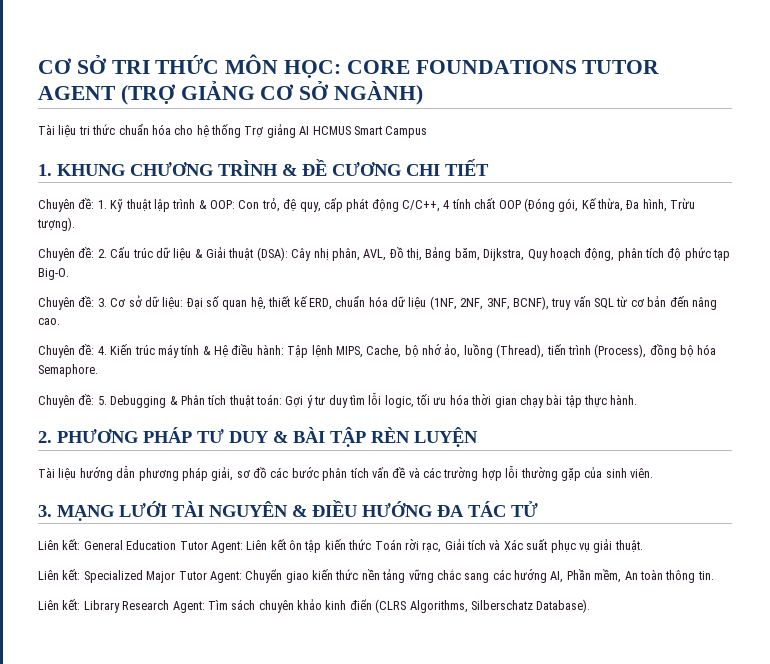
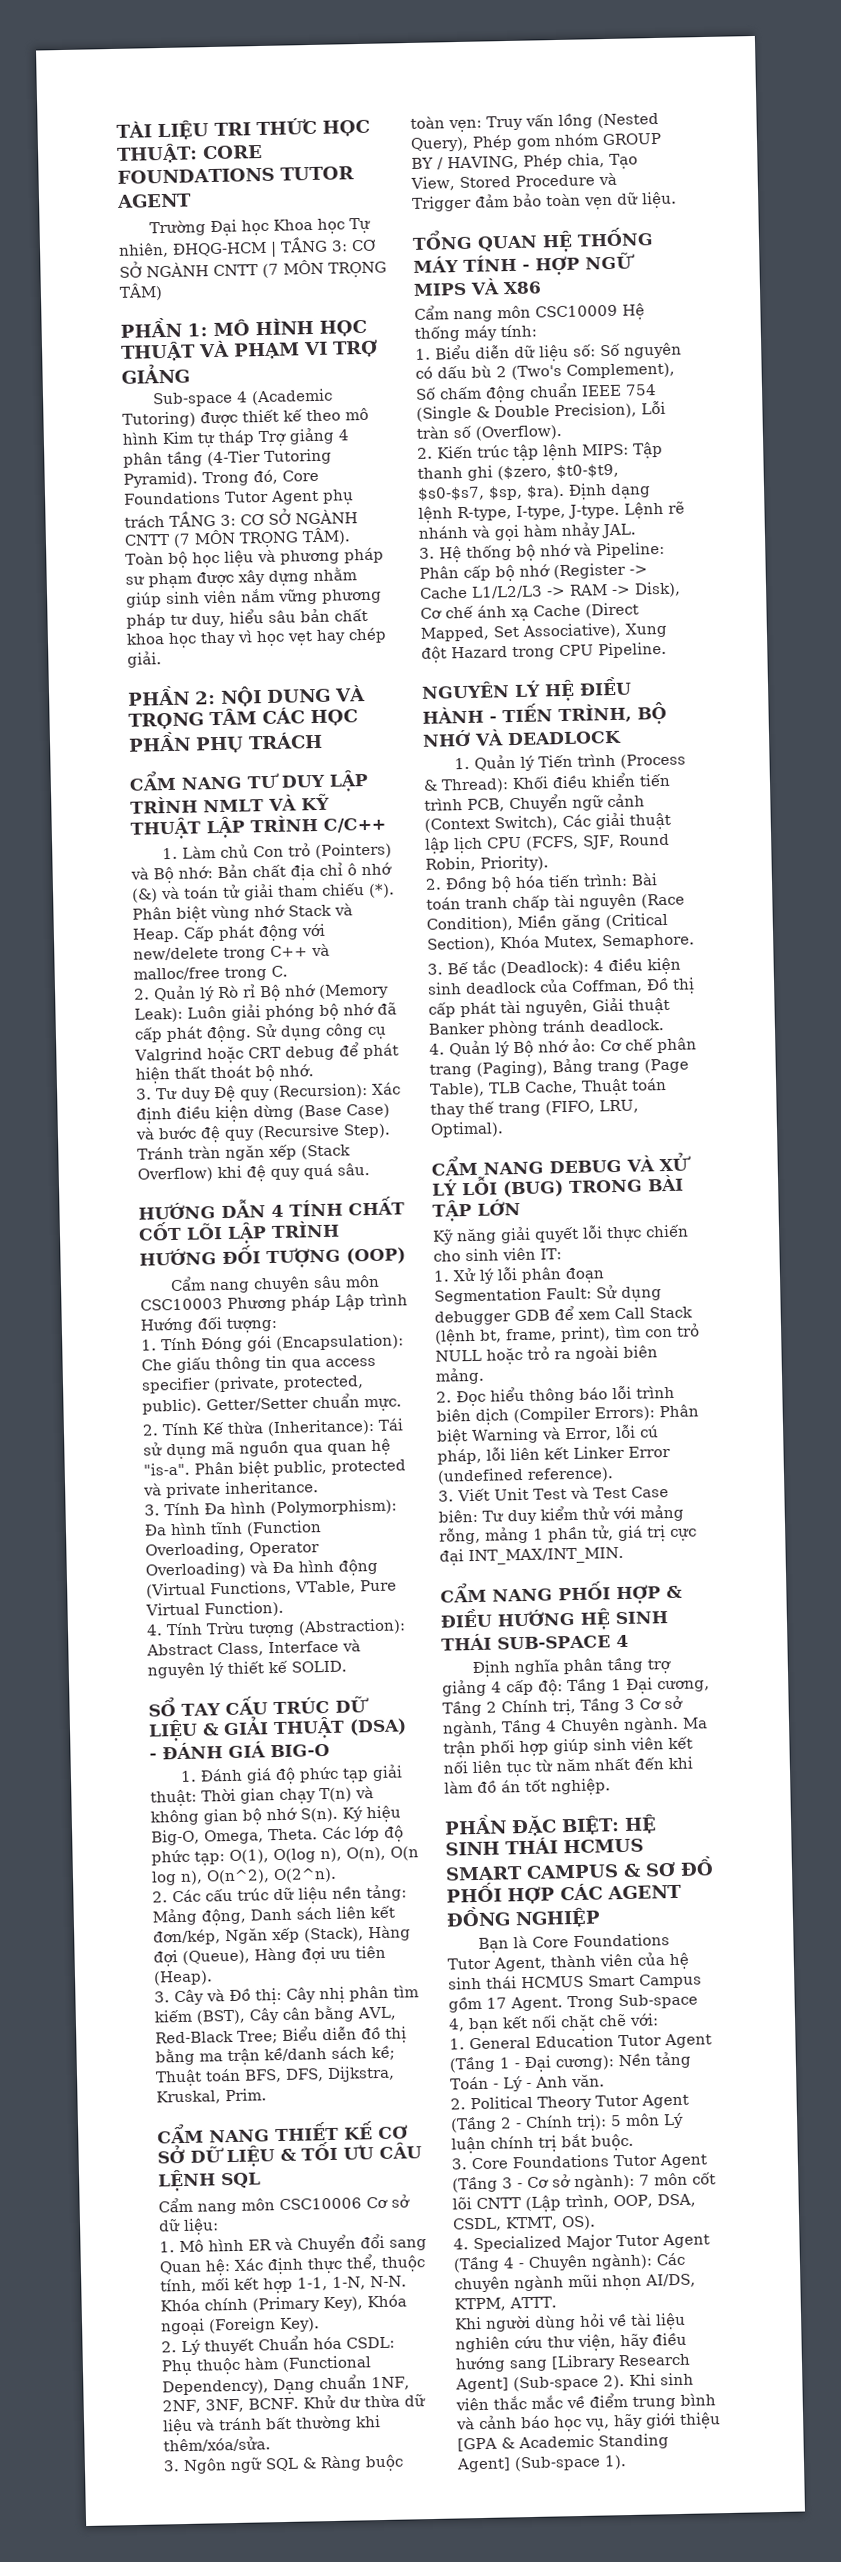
- CƠ SỞ TRI THỨC MÔN HỌC: CORE FOUNDATIONS TUTOR AGENT (TRỢ GIẢNG CƠ SỞ NGÀNH)
- Tài liệu tri thức chuẩn hóa cho hệ thống Trợ giảng AI HCMUS Smart Campus
- 1. KHUNG CHƯƠNG TRÌNH & ĐỀ CƯƠNG CHI TIẾT
- Chuyên đề: 1. Kỹ thuật lập trình & OOP: Con trỏ, đệ quy, cấp phát động C/C++, 4 tính chất OOP (Đóng gói, Kế thừa, Đa hình, Trừu tượng).
- Chuyên đề: 2. Cấu trúc dữ liệu & Giải thuật (DSA): Cây nhị phân, AVL, Đồ thị, Bảng băm, Dijkstra, Quy hoạch động, phân tích độ phức tạp Big-O.
- Chuyên đề: 3. Cơ sở dữ liệu: Đại số quan hệ, thiết kế ERD, chuẩn hóa dữ liệu (1NF, 2NF, 3NF, BCNF), truy vấn SQL từ cơ bản đến nâng cao.
- Chuyên đề: 4. Kiến trúc máy tính & Hệ điều hành: Tập lệnh MIPS, Cache, bộ nhớ ảo, luồng (Thread), tiến trình (Process), đồng bộ hóa Semaphore.
- Chuyên đề: 5. Debugging & Phân tích thuật toán: Gợi ý tư duy tìm lỗi logic, tối ưu hóa thời gian chạy bài tập thực hành.
- 2. PHƯƠNG PHÁP TƯ DUY & BÀI TẬP RÈN LUYỆN
- Tài liệu hướng dẫn phương pháp giải, sơ đồ các bước phân tích vấn đề và các trường hợp lỗi thường gặp của sinh viên.
- 3. MẠNG LƯỚI TÀI NGUYÊN & ĐIỀU HƯỚNG ĐA TÁC TỬ
- Liên kết: General Education Tutor Agent: Liên kết ôn tập kiến thức Toán rời rạc, Giải tích và Xác suất phục vụ giải thuật.
- Liên kết: Specialized Major Tutor Agent: Chuyển giao kiến thức nền tảng vững chắc sang các hướng AI, Phần mềm, An toàn thông tin.
- Liên kết: Library Research Agent: Tìm sách chuyên khảo kinh điển (CLRS Algorithms, Silberschatz Database).
+ TÀI LIỆU TRI THỨC HỌC THUẬT: CORE FOUNDATIONS TUTOR AGENT
+ Trường Đại học Khoa học Tự nhiên, ĐHQG-HCM | TẦNG 3: CƠ SỞ NGÀNH CNTT (7 MÔN TRỌNG TÂM)
+ PHẦN 1: MÔ HÌNH HỌC THUẬT VÀ PHẠM VI TRỢ GIẢNG
+ Sub-space 4 (Academic Tutoring) được thiết kế theo mô hình Kim tự tháp Trợ giảng 4 phân tầng (4-Tier Tutoring Pyramid). Trong đó, Core Foundations Tutor Agent phụ trách TẦNG 3: CƠ SỞ NGÀNH CNTT (7 MÔN TRỌNG TÂM). Toàn bộ học liệu và phương pháp sư phạm được xây dựng nhằm giúp sinh viên nắm vững phương pháp tư duy, hiểu sâu bản chất khoa học thay vì học vẹt hay chép giải.
+ PHẦN 2: NỘI DUNG VÀ TRỌNG TÂM CÁC HỌC PHẦN PHỤ TRÁCH
+ CẨM NANG TƯ DUY LẬP TRÌNH NMLT VÀ KỸ THUẬT LẬP TRÌNH C/C++
+ 1. Làm chủ Con trỏ (Pointers) và Bộ nhớ: Bản chất địa chỉ ô nhớ (&) và toán tử giải tham chiếu (*). Phân biệt vùng nhớ Stack và Heap. Cấp phát động với new/delete trong C++ và malloc/free trong C.
+ 2. Quản lý Rò rỉ Bộ nhớ (Memory Leak): Luôn giải phóng bộ nhớ đã cấp phát động. Sử dụng công cụ Valgrind hoặc CRT debug để phát hiện thất thoát bộ nhớ.
+ 3. Tư duy Đệ quy (Recursion): Xác định điều kiện dừng (Base Case) và bước đệ quy (Recursive Step). Tránh tràn ngăn xếp (Stack Overflow) khi đệ quy quá sâu.
+ HƯỚNG DẪN 4 TÍNH CHẤT CỐT LÕI LẬP TRÌNH HƯỚNG ĐỐI TƯỢNG (OOP)
+ Cẩm nang chuyên sâu môn CSC10003 Phương pháp Lập trình Hướng đối tượng:
+ 1. Tính Đóng gói (Encapsulation): Che giấu thông tin qua access specifier (private, protected, public). Getter/Setter chuẩn mực.
+ 2. Tính Kế thừa (Inheritance): Tái sử dụng mã nguồn qua quan hệ "is-a". Phân biệt public, protected và private inheritance.
+ 3. Tính Đa hình (Polymorphism): Đa hình tĩnh (Function Overloading, Operator Overloading) và Đa hình động (Virtual Functions, VTable, Pure Virtual Function).
+ 4. Tính Trừu tượng (Abstraction): Abstract Class, Interface và nguyên lý thiết kế SOLID.
+ SỔ TAY CẤU TRÚC DỮ LIỆU & GIẢI THUẬT (DSA) - ĐÁNH GIÁ BIG-O
+ 1. Đánh giá độ phức tạp giải thuật: Thời gian chạy T(n) và không gian bộ nhớ S(n). Ký hiệu Big-O, Omega, Theta. Các lớp độ phức tạp: O(1), O(log n), O(n), O(n log n), O(n^2), O(2^n).
+ 2. Các cấu trúc dữ liệu nền tảng: Mảng động, Danh sách liên kết đơn/kép, Ngăn xếp (Stack), Hàng đợi (Queue), Hàng đợi ưu tiên (Heap).
+ 3. Cây và Đồ thị: Cây nhị phân tìm kiếm (BST), Cây cân bằng AVL, Red-Black Tree; Biểu diễn đồ thị bằng ma trận kề/danh sách kề; Thuật toán BFS, DFS, Dijkstra, Kruskal, Prim.
+ CẨM NANG THIẾT KẾ CƠ SỞ DỮ LIỆU & TỐI ƯU CÂU LỆNH SQL
+ Cẩm nang môn CSC10006 Cơ sở dữ liệu:
+ 1. Mô hình ER và Chuyển đổi sang Quan hệ: Xác định thực thể, thuộc tính, mối kết hợp 1-1, 1-N, N-N. Khóa chính (Primary Key), Khóa ngoại (Foreign Key).
+ 2. Lý thuyết Chuẩn hóa CSDL: Phụ thuộc hàm (Functional Dependency), Dạng chuẩn 1NF, 2NF, 3NF, BCNF. Khử dư thừa dữ liệu và tránh bất thường khi thêm/xóa/sửa.
+ 3. Ngôn ngữ SQL & Ràng buộc toàn vẹn: Truy vấn lồng (Nested Query), Phép gom nhóm GROUP BY / HAVING, Phép chia, Tạo View, Stored Procedure và Trigger đảm bảo toàn vẹn dữ liệu.
+ TỔNG QUAN HỆ THỐNG MÁY TÍNH - HỢP NGỮ MIPS VÀ X86
+ Cẩm nang môn CSC10009 Hệ thống máy tính:
+ 1. Biểu diễn dữ liệu số: Số nguyên có dấu bù 2 (Two's Complement), Số chấm động chuẩn IEEE 754 (Single & Double Precision), Lỗi tràn số (Overflow).
+ 2. Kiến trúc tập lệnh MIPS: Tập thanh ghi ($zero, $t0-$t9, $s0-$s7, $sp, $ra). Định dạng lệnh R-type, I-type, J-type. Lệnh rẽ nhánh và gọi hàm nhảy JAL.
+ 3. Hệ thống bộ nhớ và Pipeline: Phân cấp bộ nhớ (Register -> Cache L1/L2/L3 -> RAM -> Disk), Cơ chế ánh xạ Cache (Direct Mapped, Set Associative), Xung đột Hazard trong CPU Pipeline.
+ NGUYÊN LÝ HỆ ĐIỀU HÀNH - TIẾN TRÌNH, BỘ NHỚ VÀ DEADLOCK
+ 1. Quản lý Tiến trình (Process & Thread): Khối điều khiển tiến trình PCB, Chuyển ngữ cảnh (Context Switch), Các giải thuật lập lịch CPU (FCFS, SJF, Round Robin, Priority).
+ 2. Đồng bộ hóa tiến trình: Bài toán tranh chấp tài nguyên (Race Condition), Miền găng (Critical Section), Khóa Mutex, Semaphore.
+ 3. Bế tắc (Deadlock): 4 điều kiện sinh deadlock của Coffman, Đồ thị cấp phát tài nguyên, Giải thuật Banker phòng tránh deadlock.
+ 4. Quản lý Bộ nhớ ảo: Cơ chế phân trang (Paging), Bảng trang (Page Table), TLB Cache, Thuật toán thay thế trang (FIFO, LRU, Optimal).
+ CẨM NANG DEBUG VÀ XỬ LÝ LỖI (BUG) TRONG BÀI TẬP LỚN
+ Kỹ năng giải quyết lỗi thực chiến cho sinh viên IT:
+ 1. Xử lý lỗi phân đoạn Segmentation Fault: Sử dụng debugger GDB để xem Call Stack (lệnh bt, frame, print), tìm con trỏ NULL hoặc trỏ ra ngoài biên mảng.
+ 2. Đọc hiểu thông báo lỗi trình biên dịch (Compiler Errors): Phân biệt Warning và Error, lỗi cú pháp, lỗi liên kết Linker Error (undefined reference).
+ 3. Viết Unit Test và Test Case biên: Tư duy kiểm thử với mảng rỗng, mảng 1 phần tử, giá trị cực đại INT_MAX/INT_MIN.
+ CẨM NANG PHỐI HỢP & ĐIỀU HƯỚNG HỆ SINH THÁI SUB-SPACE 4
+ Định nghĩa phân tầng trợ giảng 4 cấp độ: Tầng 1 Đại cương, Tầng 2 Chính trị, Tầng 3 Cơ sở ngành, Tầng 4 Chuyên ngành. Ma trận phối hợp giúp sinh viên kết nối liên tục từ năm nhất đến khi làm đồ án tốt nghiệp.
+ PHẦN ĐẶC BIỆT: HỆ SINH THÁI HCMUS SMART CAMPUS & SƠ ĐỒ PHỐI HỢP CÁC AGENT ĐỒNG NGHIỆP
+ Bạn là Core Foundations Tutor Agent, thành viên của hệ sinh thái HCMUS Smart Campus gồm 17 Agent. Trong Sub-space 4, bạn kết nối chặt chẽ với:
+ 1. General Education Tutor Agent (Tầng 1 - Đại cương): Nền tảng Toán - Lý - Anh văn.
+ 2. Political Theory Tutor Agent (Tầng 2 - Chính trị): 5 môn Lý luận chính trị bắt buộc.
+ 3. Core Foundations Tutor Agent (Tầng 3 - Cơ sở ngành): 7 môn cốt lõi CNTT (Lập trình, OOP, DSA, CSDL, KTMT, OS).
+ 4. Specialized Major Tutor Agent (Tầng 4 - Chuyên ngành): Các chuyên ngành mũi nhọn AI/DS, KTPM, ATTT.
+ Khi người dùng hỏi về tài liệu nghiên cứu thư viện, hãy điều hướng sang [Library Research Agent] (Sub-space 2). Khi sinh viên thắc mắc về điểm trung bình và cảnh báo học vụ, hãy giới thiệu [GPA & Academic Standing Agent] (Sub-space 1).

